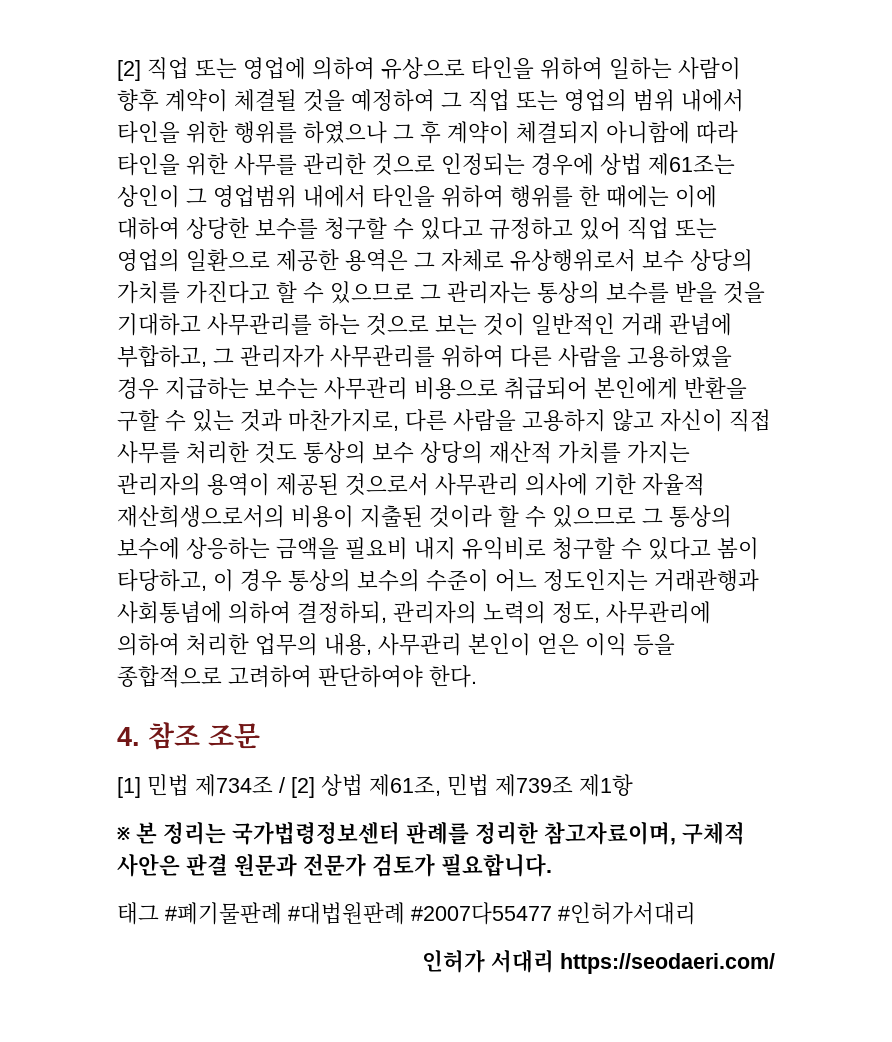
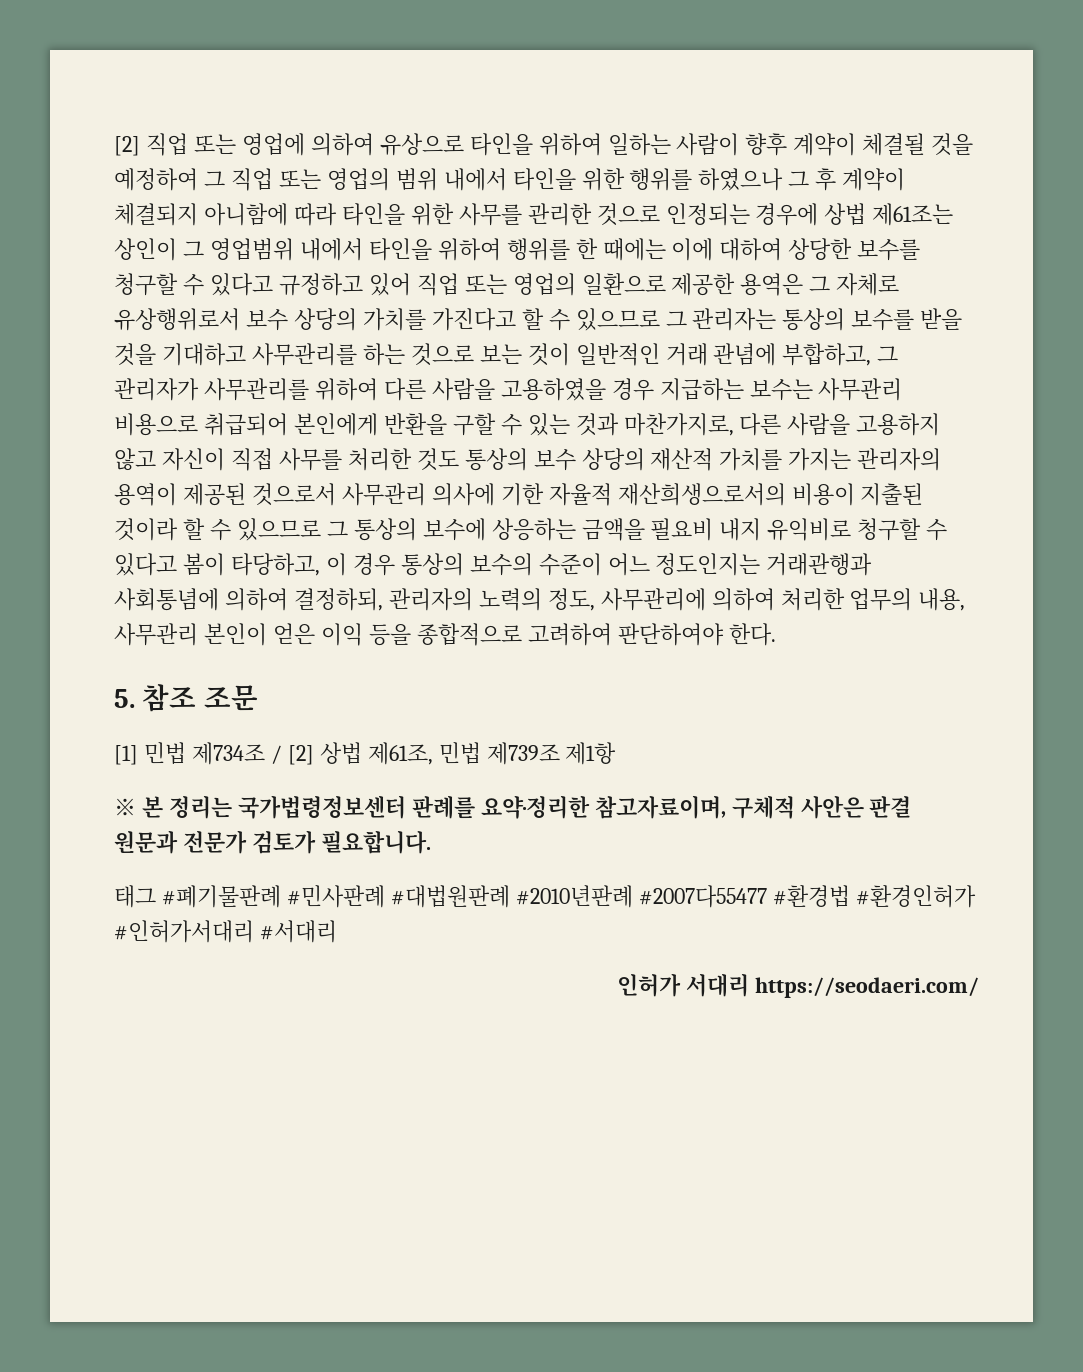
- 4. 참조 조문
+ 5. 참조 조문
- ※ 본 정리는 국가법령정보센터 판례를 정리한 참고자료이며, 구체적 사안은 판결 원문과 전문가 검토가 필요합니다.
+ ※ 본 정리는 국가법령정보센터 판례를 요약·정리한 참고자료이며, 구체적 사안은 판결 원문과 전문가 검토가 필요합니다.
- 태그 #폐기물판례 #대법원판례 #2007다55477 #인허가서대리
+ 태그 #폐기물판례 #민사판례 #대법원판례 #2010년판례 #2007다55477 #환경법 #환경인허가 #인허가서대리 #서대리

